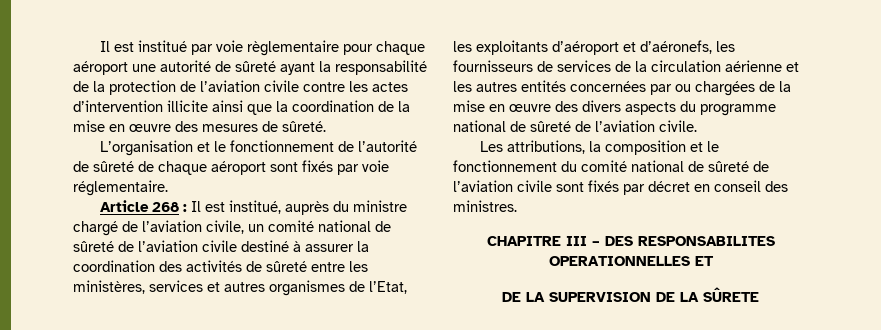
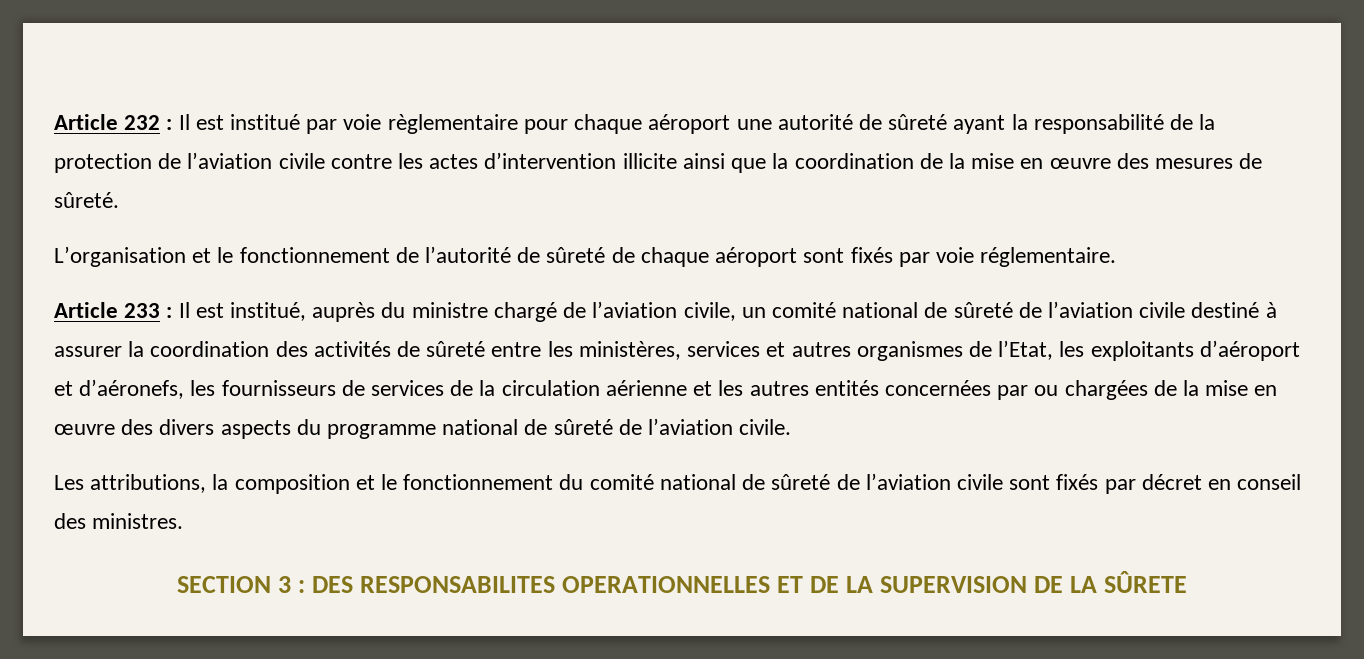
- Il est institué par voie règlementaire pour chaque aéroport une autorité de sûreté ayant la responsabilité de la protection de l’aviation civile contre les actes d’intervention illicite ainsi que la coordination de la mise en œuvre des mesures de sûreté.
+ Article 232 : Il est institué par voie règlementaire pour chaque aéroport une autorité de sûreté ayant la responsabilité de la protection de l’aviation civile contre les actes d’intervention illicite ainsi que la coordination de la mise en œuvre des mesures de sûreté.
- Article 268 :
+ Article 233 :
- CHAPITRE III – DES RESPONSABILITES OPERATIONNELLES ET
- DE LA SUPERVISION DE LA SÛRETE
+ SECTION 3 : DES RESPONSABILITES OPERATIONNELLES ET DE LA SUPERVISION DE LA SÛRETE

